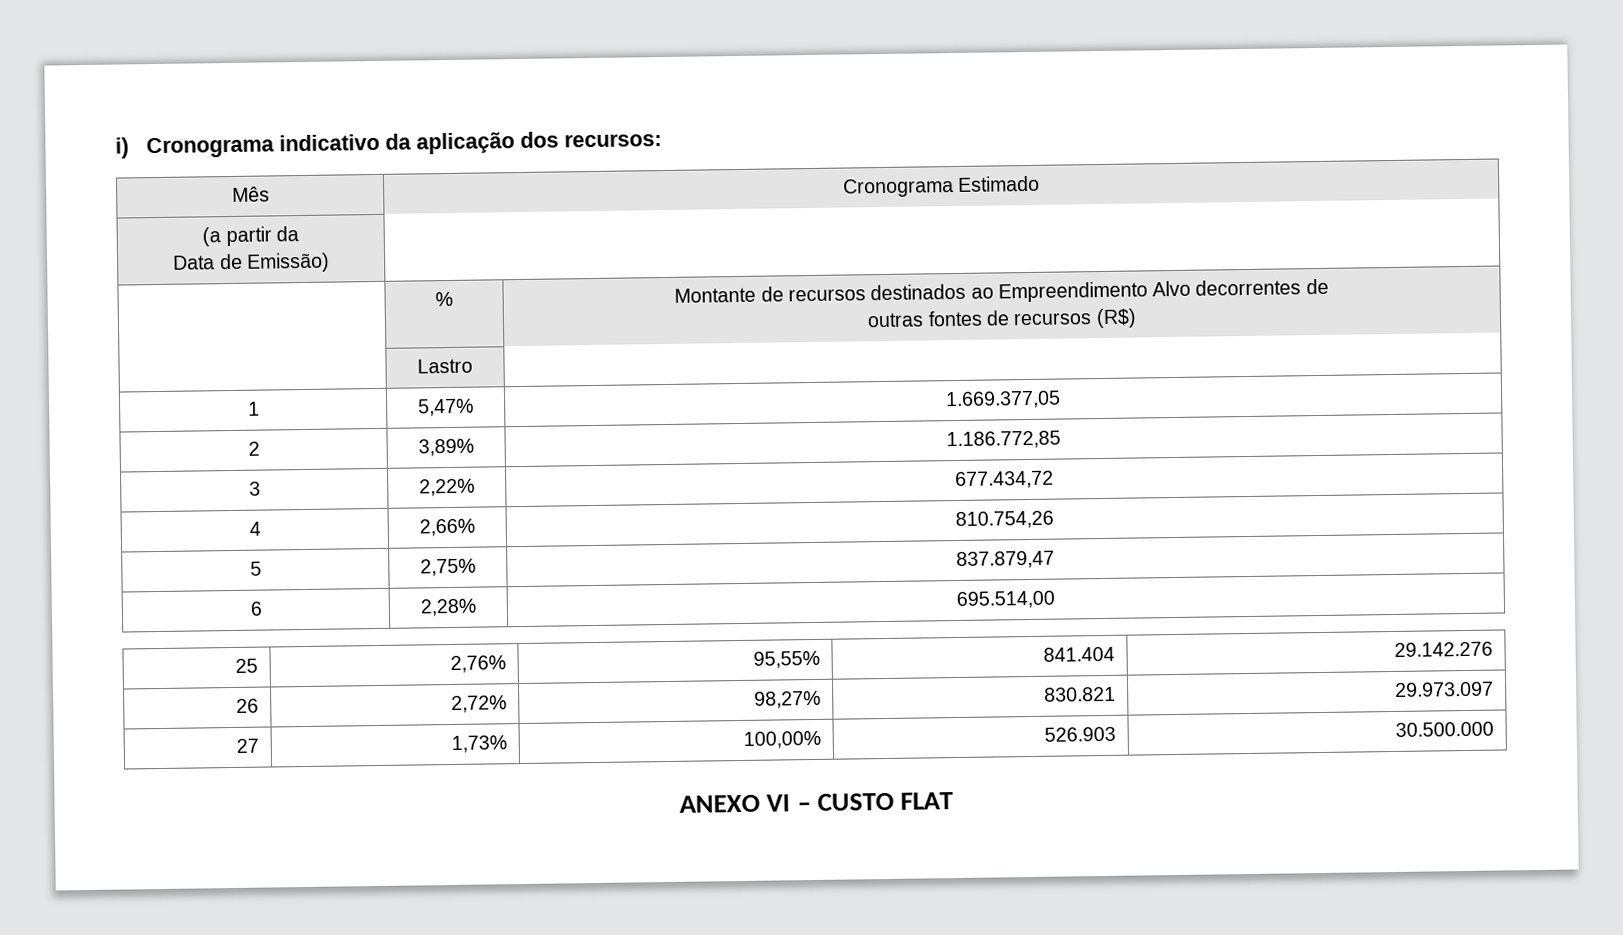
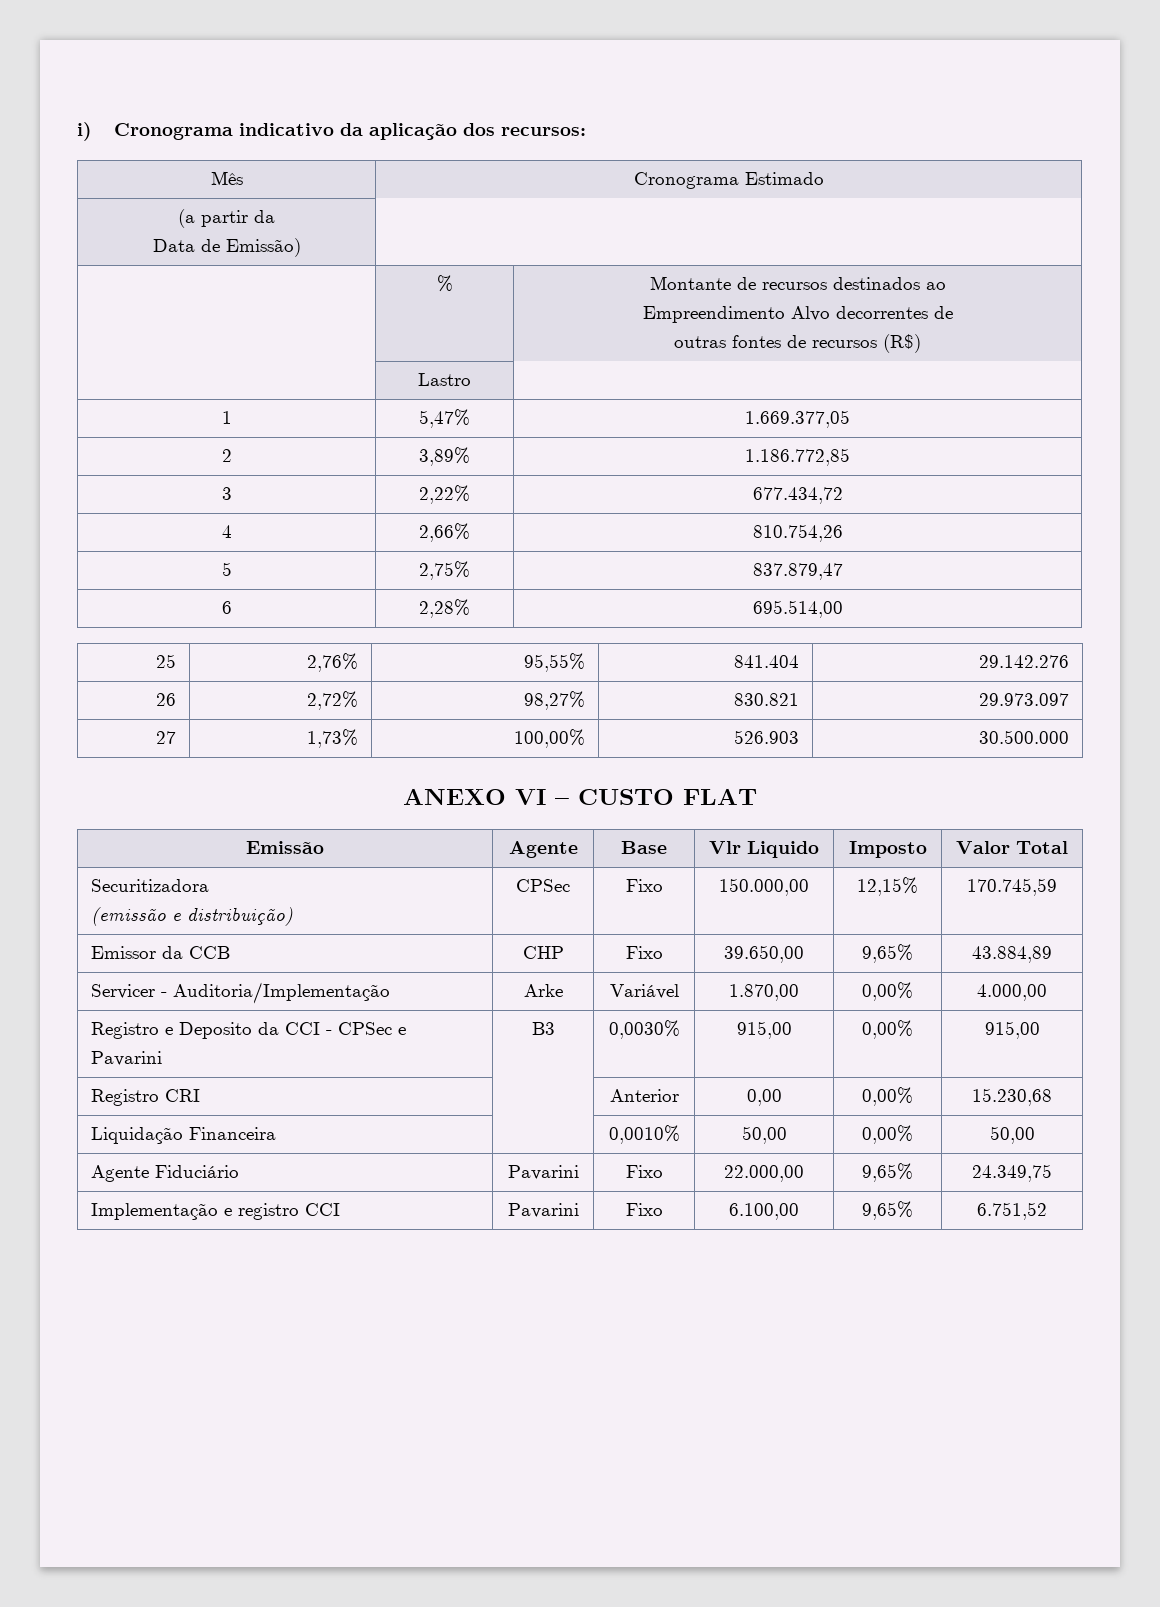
- | % | Montante de recursos destinados ao Empreendimento Alvo decorrentes de
+ | % | Montante de recursos destinados ao
+ Empreendimento Alvo decorrentes de
+ Emissão | Agente | Base | Vlr Liquido | Imposto | Valor Total
+ Securitizadora
+ (emissão e distribuição) | CPSec | Fixo | 150.000,00 | 12,15% | 170.745,59
+ Emissor da CCB | CHP | Fixo | 39.650,00 | 9,65% | 43.884,89
+ Servicer - Auditoria/Implementação | Arke | Variável | 1.870,00 | 0,00% | 4.000,00
+ Registro e Deposito da CCI - CPSec e Pavarini | B3 | 0,0030% | 915,00 | 0,00% | 915,00
+ Registro CRI | | Anterior | 0,00 | 0,00% | 15.230,68
+ Liquidação Financeira | | 0,0010% | 50,00 | 0,00% | 50,00
+ Agente Fiduciário | Pavarini | Fixo | 22.000,00 | 9,65% | 24.349,75
+ Implementação e registro CCI | Pavarini | Fixo | 6.100,00 | 9,65% | 6.751,52

